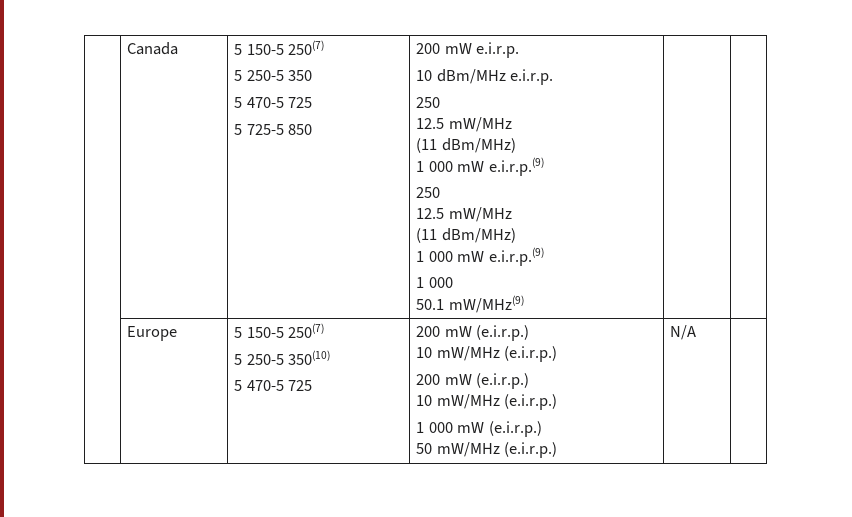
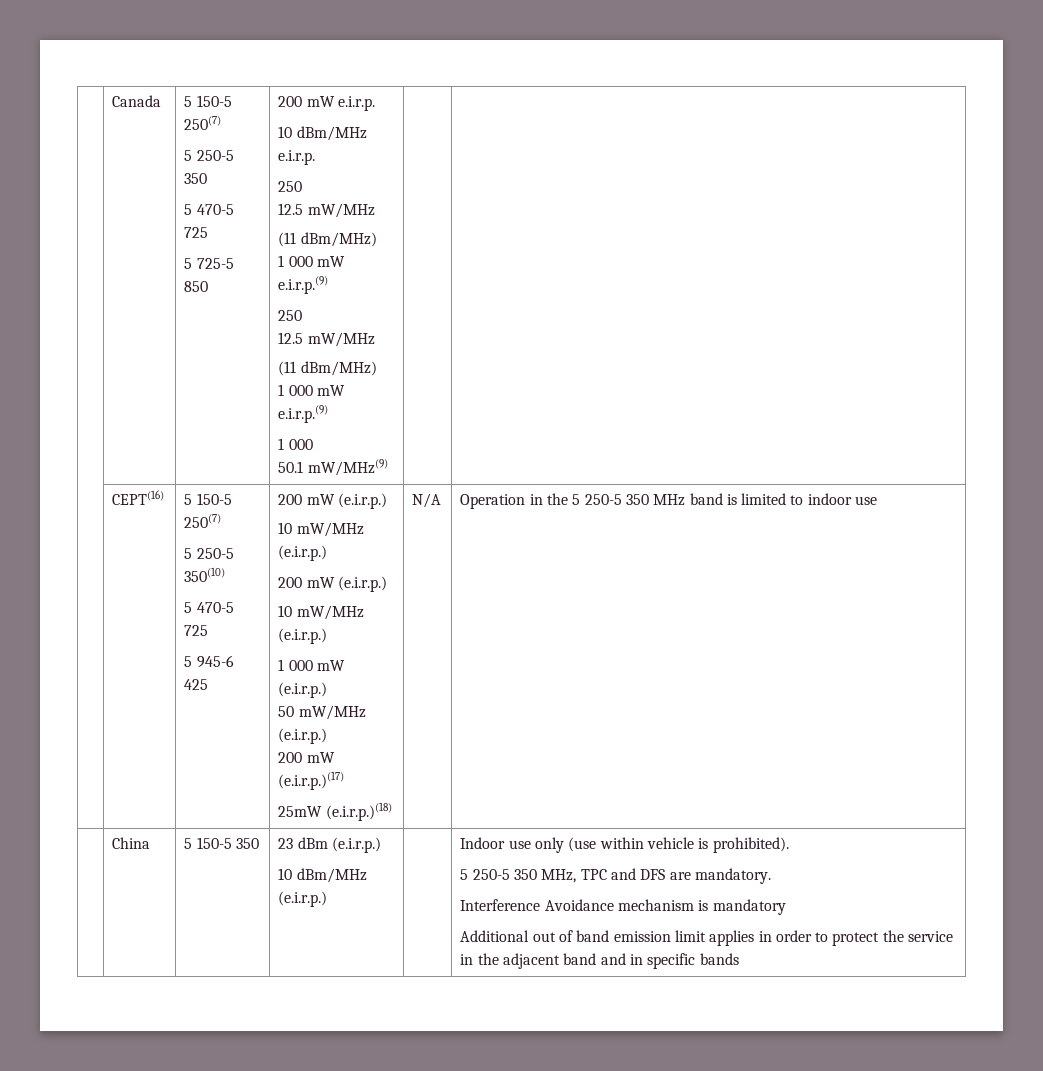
- Europe
+ CEPT(16)
+ 5 945-6 425
- N/A
+ 200 mW (e.i.r.p.)(17)
+ 25mW (e.i.r.p.)(18) | N/A | Operation in the 5 250-5 350 MHz band is limited to indoor use
+ | China | 5 150-5 350 | 23 dBm (e.i.r.p.)
+ 10 dBm/MHz (e.i.r.p.) | | Indoor use only (use within vehicle is prohibited).
+ 5 250-5 350 MHz, TPC and DFS are mandatory.
+ Interference Avoidance mechanism is mandatory
+ Additional out of band emission limit applies in order to protect the service in the adjacent band and in specific bands

